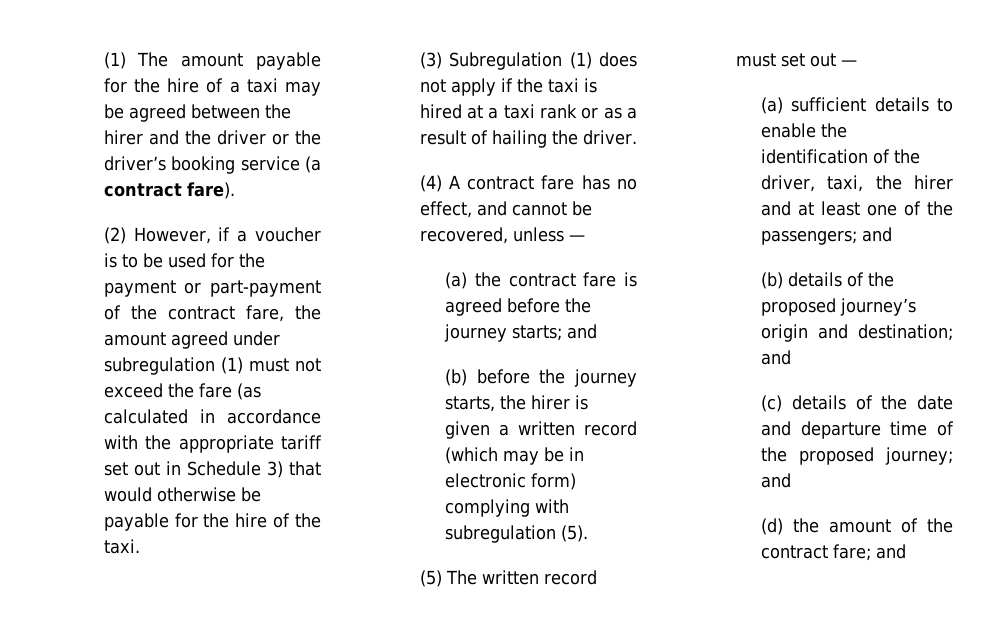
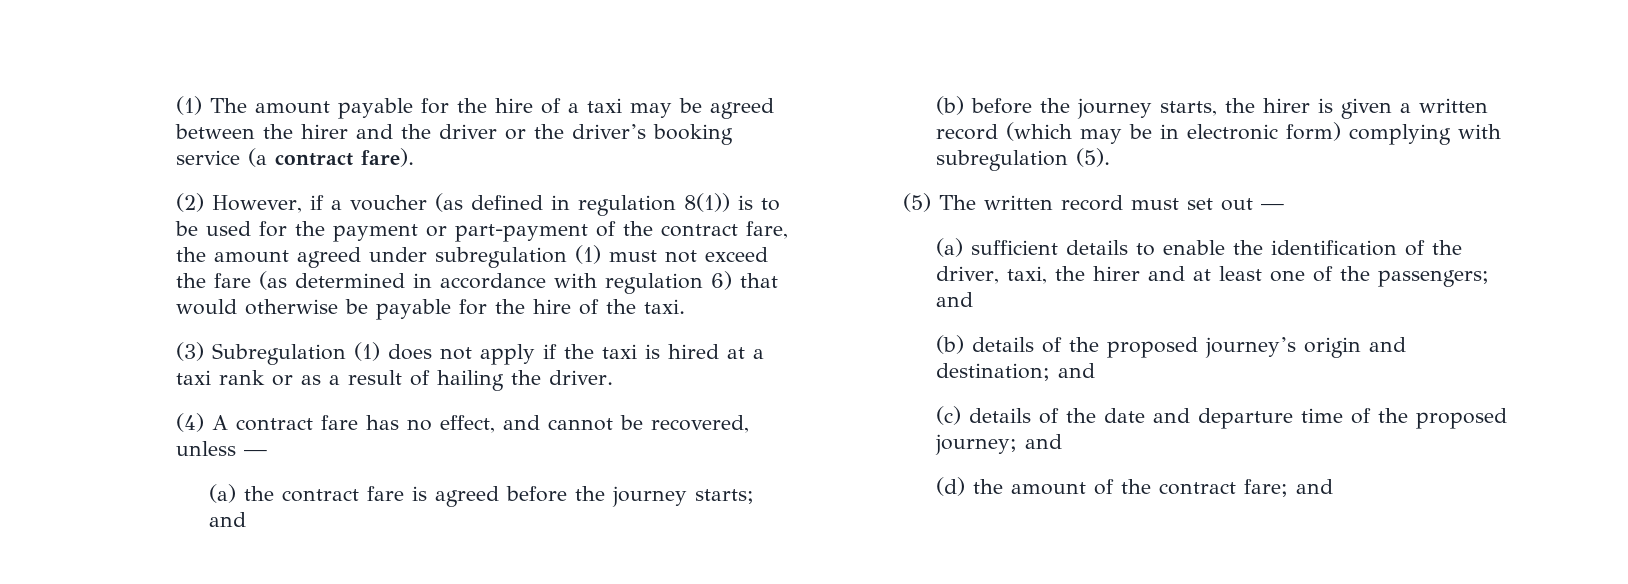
- (2) However, if a voucher is to be used for the payment or part-payment of the contract fare, the amount agreed under subregulation (1) must not exceed the fare (as calculated in accordance with the appropriate tariff set out in Schedule 3) that would otherwise be payable for the hire of the taxi.
+ (2) However, if a voucher (as defined in regulation 8(1)) is to be used for the payment or part-payment of the contract fare, the amount agreed under subregulation (1) must not exceed the fare (as determined in accordance with regulation 6) that would otherwise be payable for the hire of the taxi.

